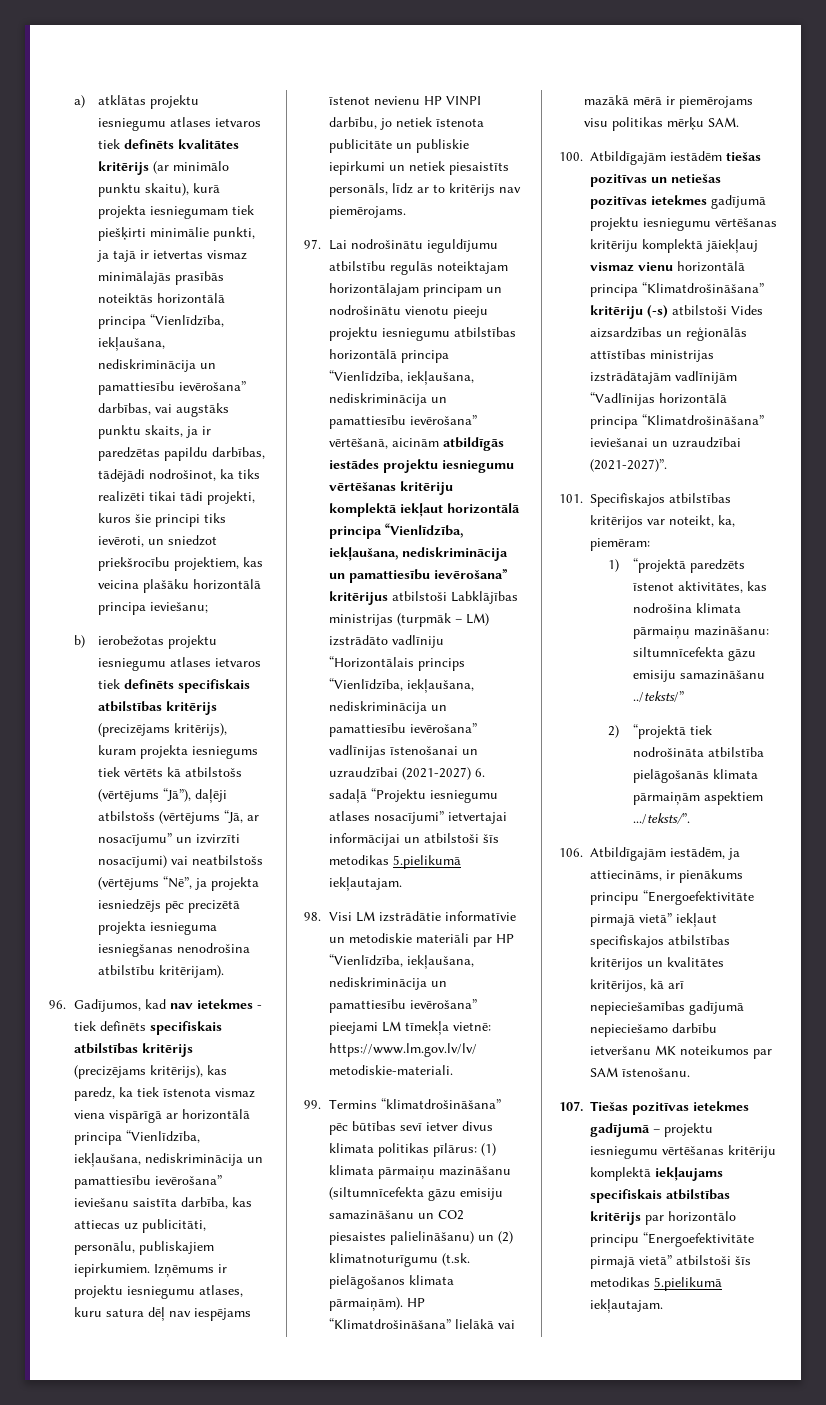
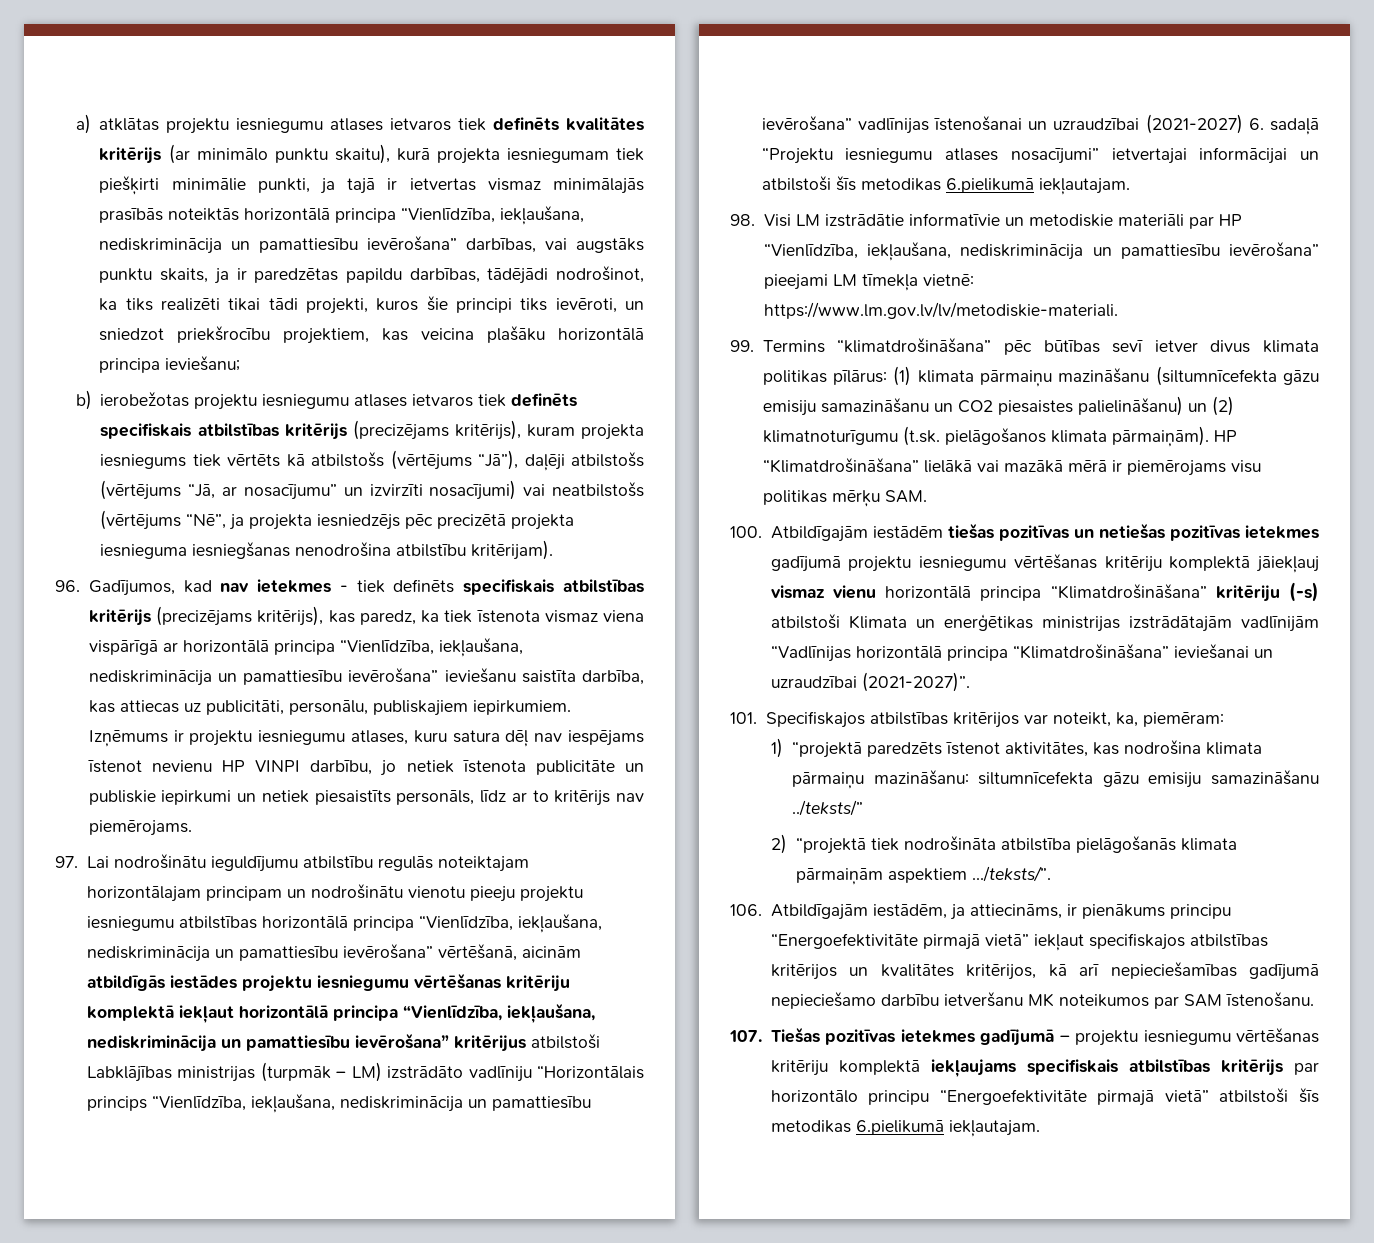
- 97. Lai nodrošinātu ieguldījumu atbilstību regulās noteiktajam horizontālajam principam un nodrošinātu vienotu pieeju projektu iesniegumu atbilstības horizontālā principa “Vienlīdzība, iekļaušana, nediskriminācija un pamattiesību ievērošana” vērtēšanā, aicinām atbildīgās iestādes projektu iesniegumu vērtēšanas kritēriju komplektā iekļaut horizontālā principa “Vienlīdzība, iekļaušana, nediskriminācija un pamattiesību ievērošana” kritērijus atbilstoši Labklājības ministrijas (turpmāk – LM) izstrādāto vadlīniju “Horizontālais princips “Vienlīdzība, iekļaušana, nediskriminācija un pamattiesību ievērošana” vadlīnijas īstenošanai un uzraudzībai (2021-2027) 6. sadaļā “Projektu iesniegumu atlases nosacījumi” ietvertajai informācijai un atbilstoši šīs metodikas 5.pielikumā iekļautajam.
+ 97. Lai nodrošinātu ieguldījumu atbilstību regulās noteiktajam horizontālajam principam un nodrošinātu vienotu pieeju projektu iesniegumu atbilstības horizontālā principa “Vienlīdzība, iekļaušana, nediskriminācija un pamattiesību ievērošana” vērtēšanā, aicinām atbildīgās iestādes projektu iesniegumu vērtēšanas kritēriju komplektā iekļaut horizontālā principa “Vienlīdzība, iekļaušana, nediskriminācija un pamattiesību ievērošana” kritērijus atbilstoši Labklājības ministrijas (turpmāk – LM) izstrādāto vadlīniju “Horizontālais princips “Vienlīdzība, iekļaušana, nediskriminācija un pamattiesību ievērošana” vadlīnijas īstenošanai un uzraudzībai (2021-2027) 6. sadaļā “Projektu iesniegumu atlases nosacījumi” ietvertajai informācijai un atbilstoši šīs metodikas 6.pielikumā iekļautajam.
- 100. Atbildīgajām iestādēm tiešas pozitīvas un netiešas pozitīvas ietekmes gadījumā projektu iesniegumu vērtēšanas kritēriju komplektā jāiekļauj vismaz vienu horizontālā principa “Klimatdrošināšana” kritēriju (-s) atbilstoši Vides aizsardzības un reģionālās attīstības ministrijas izstrādātajām vadlīnijām “Vadlīnijas horizontālā principa “Klimatdrošināšana” ieviešanai un uzraudzībai (2021-2027)”.
+ 100. Atbildīgajām iestādēm tiešas pozitīvas un netiešas pozitīvas ietekmes gadījumā projektu iesniegumu vērtēšanas kritēriju komplektā jāiekļauj vismaz vienu horizontālā principa “Klimatdrošināšana” kritēriju (-s) atbilstoši Klimata un enerģētikas ministrijas izstrādātajām vadlīnijām “Vadlīnijas horizontālā principa “Klimatdrošināšana” ieviešanai un uzraudzībai (2021-2027)”.
- 107. Tiešas pozitīvas ietekmes gadījumā – projektu iesniegumu vērtēšanas kritēriju komplektā iekļaujams specifiskais atbilstības kritērijs par horizontālo principu “Energoefektivitāte pirmajā vietā” atbilstoši šīs metodikas 5.pielikumā iekļautajam.
+ 107. Tiešas pozitīvas ietekmes gadījumā – projektu iesniegumu vērtēšanas kritēriju komplektā iekļaujams specifiskais atbilstības kritērijs par horizontālo principu “Energoefektivitāte pirmajā vietā” atbilstoši šīs metodikas 6.pielikumā iekļautajam.

